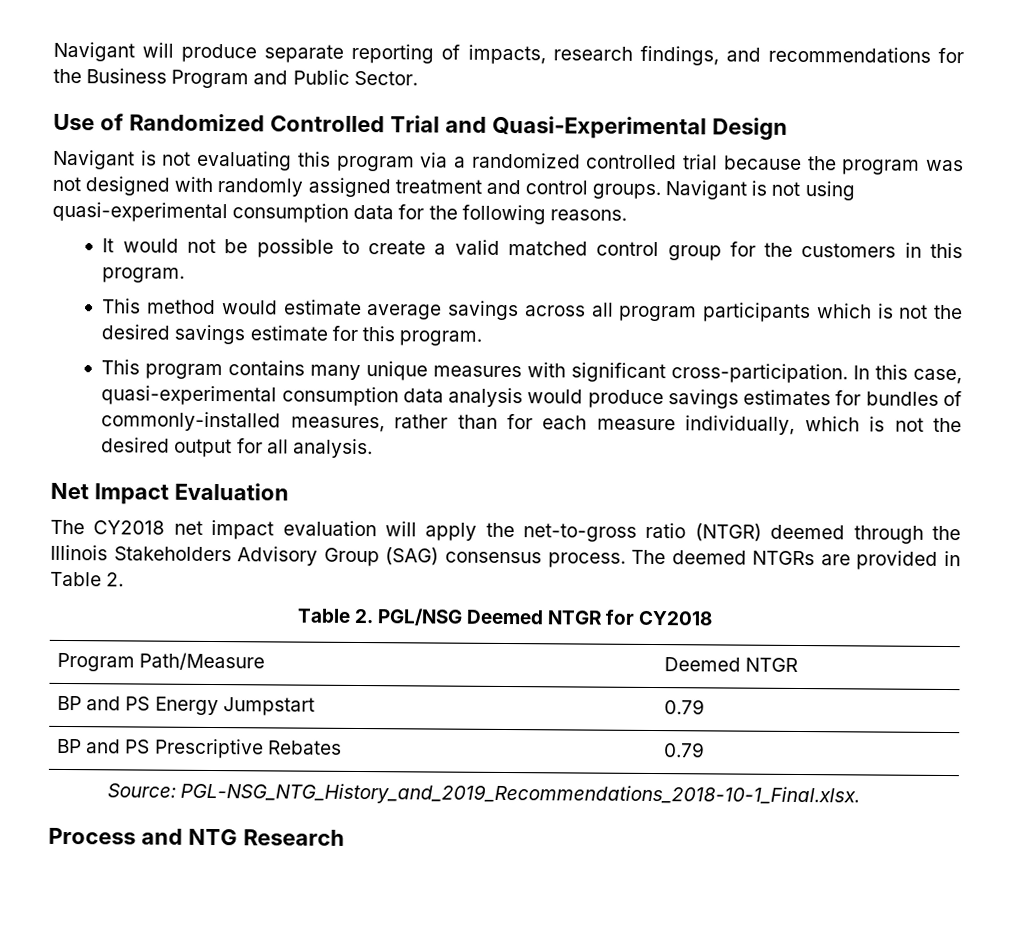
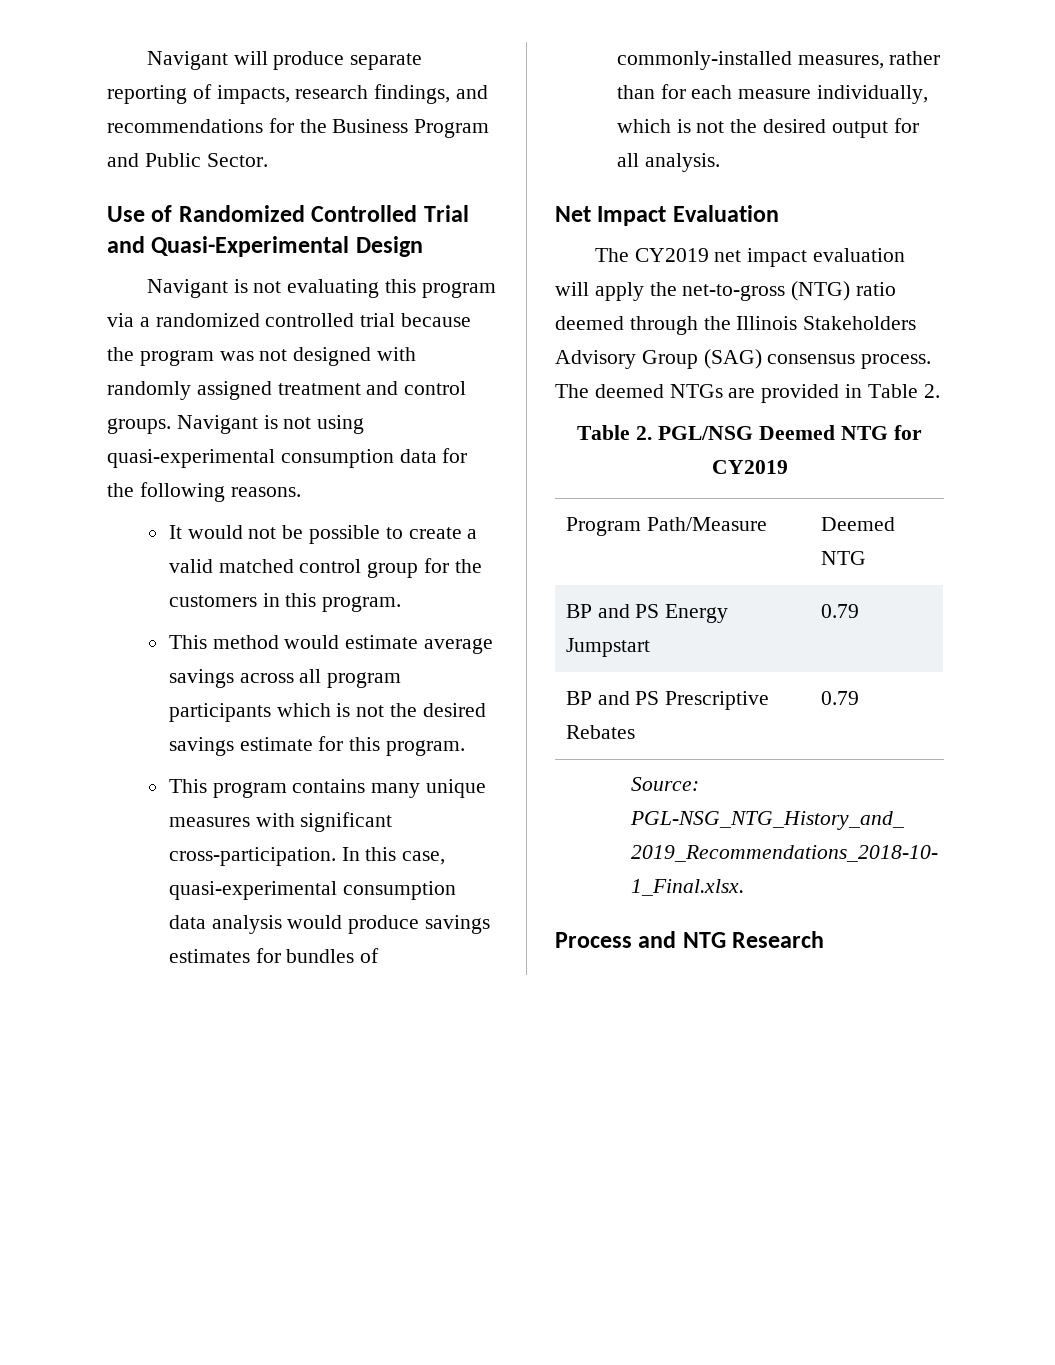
- The CY2018 net impact evaluation will apply the net-to-gross ratio (NTGR) deemed through the Illinois Stakeholders Advisory Group (SAG) consensus process.
+ The CY2019 net impact evaluation will apply the net-to-gross (NTG) ratio deemed through the Illinois Stakeholders Advisory Group (SAG) consensus process.
- The deemed NTGRs are provided in Table 2.
+ The deemed NTGs are provided in Table 2.
- Table 2. PGL/NSG Deemed NTGR for CY2018
+ Table 2. PGL/NSG Deemed NTG for CY2019
- Program Path/Measure | Deemed NTGR
+ Program Path/Measure | Deemed NTG

